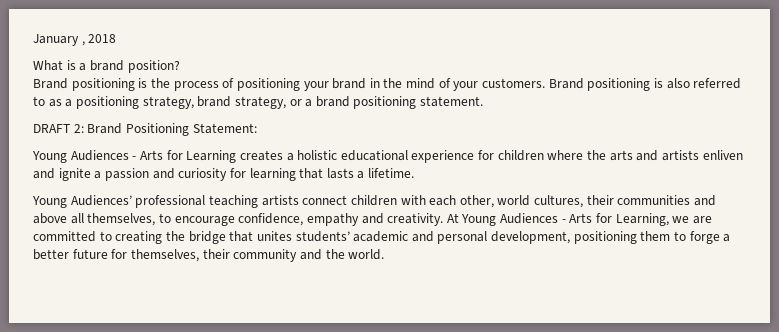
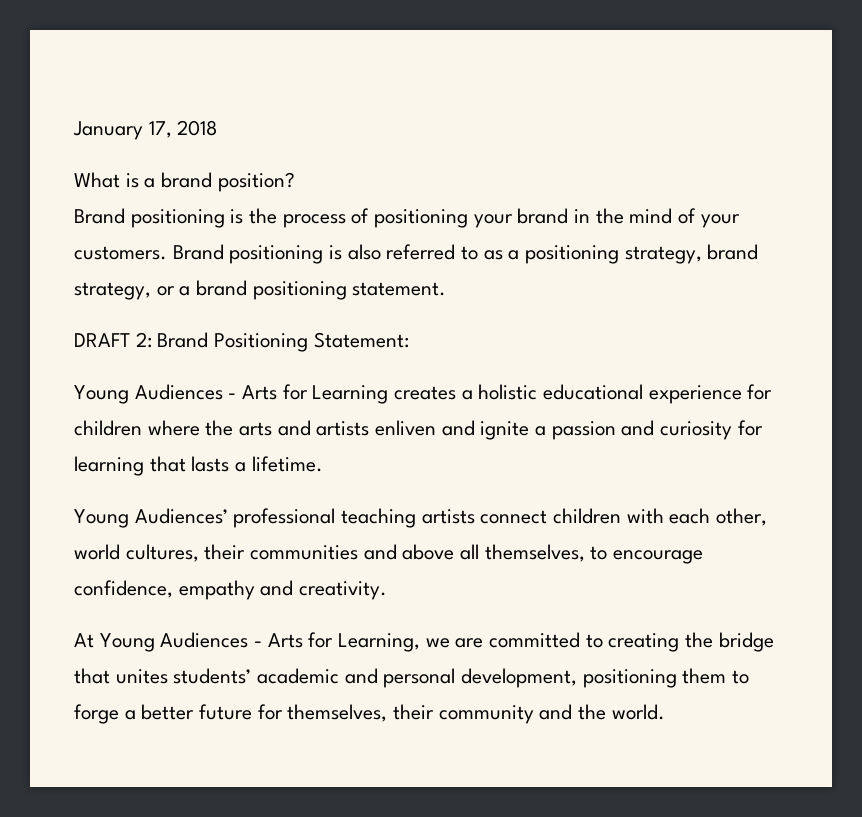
- January , 2018
+ January 17, 2018
- Young Audiences’ professional teaching artists connect children with each other, world cultures, their communities and above all themselves, to encourage confidence, empathy and creativity. At Young Audiences - Arts for Learning, we are committed to creating the bridge that unites students’ academic and personal development, positioning them to forge a better future for themselves, their community and the world.
+ Young Audiences’ professional teaching artists connect children with each other, world cultures, their communities and above all themselves, to encourage confidence, empathy and creativity.
+ At Young Audiences - Arts for Learning, we are committed to creating the bridge that unites students’ academic and personal development, positioning them to forge a better future for themselves, their community and the world.

